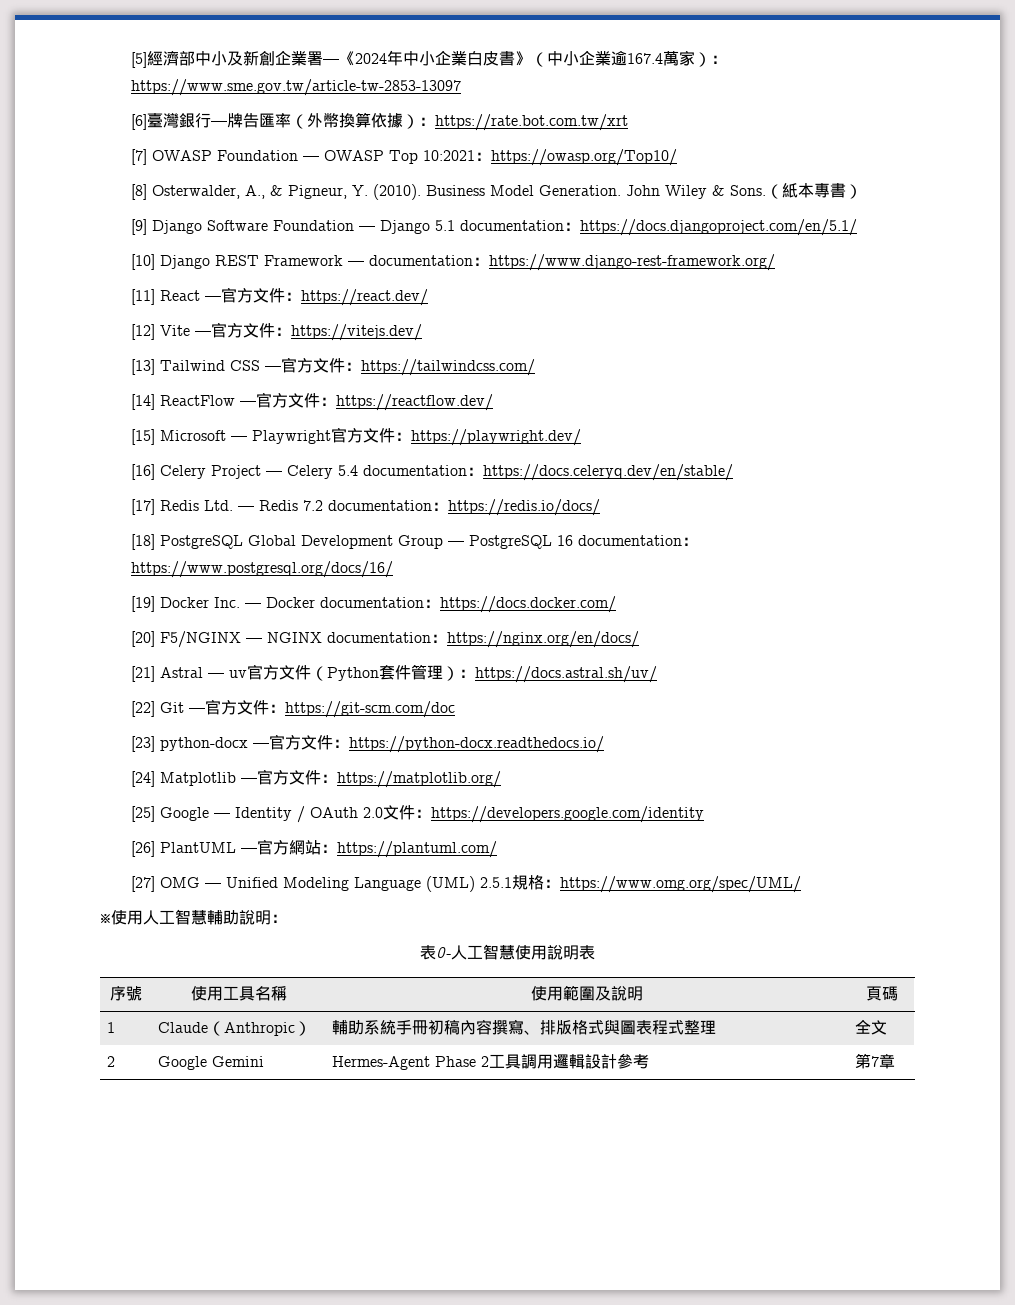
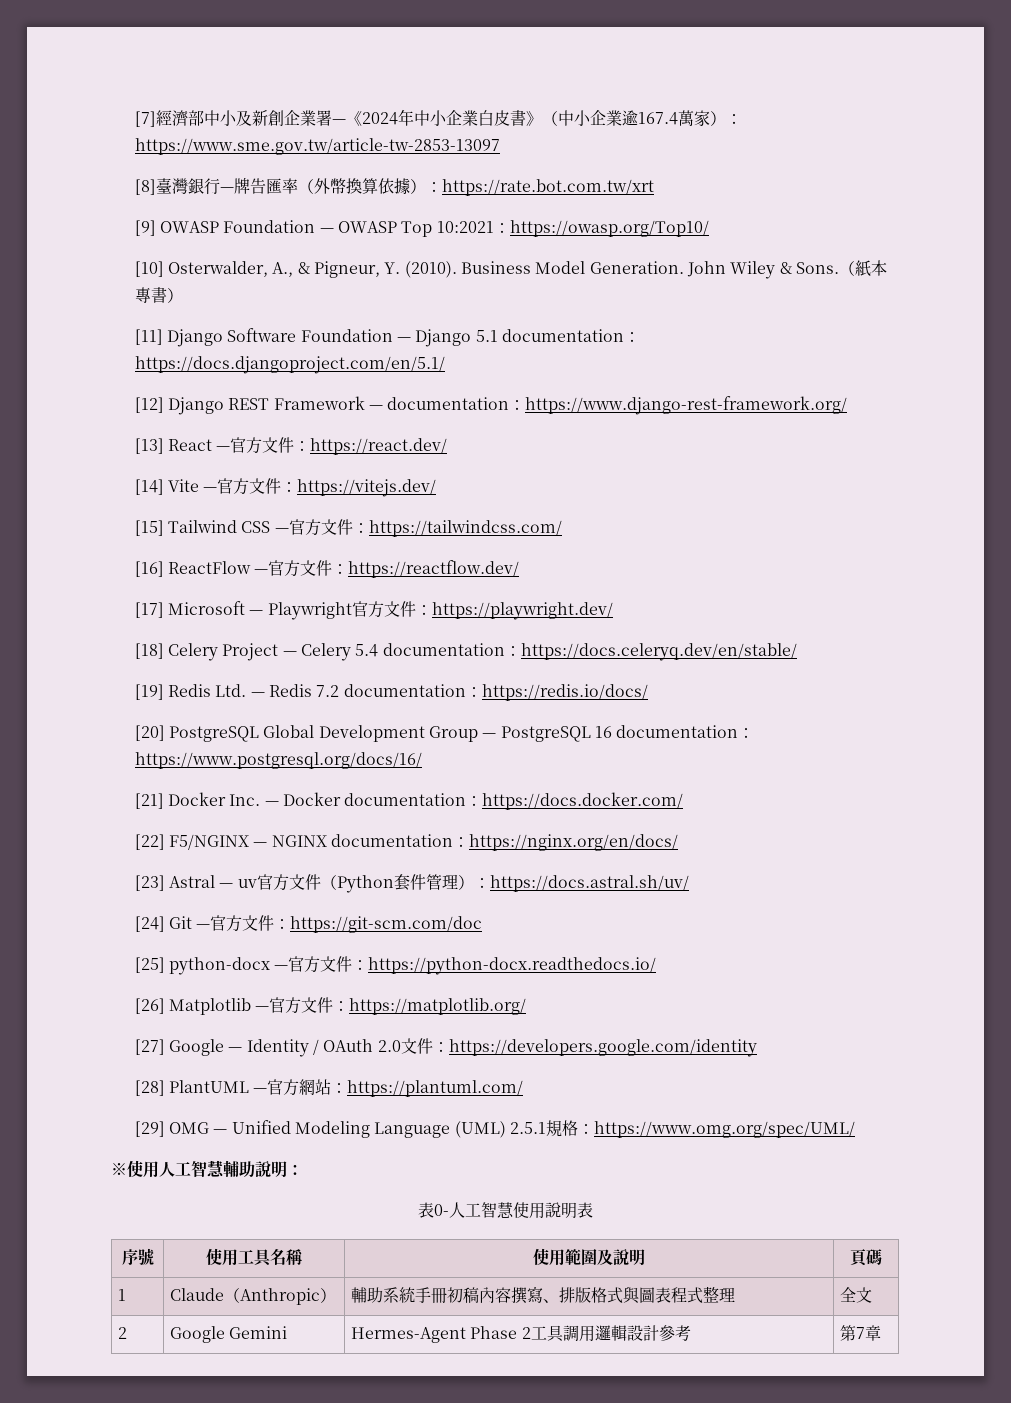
- [5]經濟部中小及新創企業署—《2024年中小企業白皮書》（中小企業逾167.4萬家）：https://www.sme.gov.tw/article-tw-2853-13097
+ [7]經濟部中小及新創企業署—《2024年中小企業白皮書》（中小企業逾167.4萬家）：https://www.sme.gov.tw/article-tw-2853-13097
- [6]臺灣銀行—牌告匯率（外幣換算依據）：https://rate.bot.com.tw/xrt
+ [8]臺灣銀行—牌告匯率（外幣換算依據）：https://rate.bot.com.tw/xrt
- [7] OWASP Foundation — OWASP Top 10:2021：https://owasp.org/Top10/
+ [9] OWASP Foundation — OWASP Top 10:2021：https://owasp.org/Top10/
- [8] Osterwalder, A., & Pigneur, Y. (2010).
+ [10] Osterwalder, A., & Pigneur, Y. (2010).
- [9] Django Software Foundation — Django 5.1 documentation：https://docs.djangoproject.com/en/5.1/
+ [11] Django Software Foundation — Django 5.1 documentation：https://docs.djangoproject.com/en/5.1/
- [10] Django REST Framework — documentation：https://www.django-rest-framework.org/
+ [12] Django REST Framework — documentation：https://www.django-rest-framework.org/
- [11] React —官方文件：https://react.dev/
+ [13] React —官方文件：https://react.dev/
- [12] Vite —官方文件：https://vitejs.dev/
+ [14] Vite —官方文件：https://vitejs.dev/
- [13] Tailwind CSS —官方文件：https://tailwindcss.com/
+ [15] Tailwind CSS —官方文件：https://tailwindcss.com/
- [14] ReactFlow —官方文件：https://reactflow.dev/
+ [16] ReactFlow —官方文件：https://reactflow.dev/
- [15] Microsoft — Playwright官方文件：https://playwright.dev/
+ [17] Microsoft — Playwright官方文件：https://playwright.dev/
- [16] Celery Project — Celery 5.4 documentation：https://docs.celeryq.dev/en/stable/
+ [18] Celery Project — Celery 5.4 documentation：https://docs.celeryq.dev/en/stable/
- [17] Redis Ltd. — Redis 7.2 documentation：https://redis.io/docs/
+ [19] Redis Ltd. — Redis 7.2 documentation：https://redis.io/docs/
- [18] PostgreSQL Global Development Group — PostgreSQL 16 documentation：https://www.postgresql.org/docs/16/
+ [20] PostgreSQL Global Development Group — PostgreSQL 16 documentation：https://www.postgresql.org/docs/16/
- [19] Docker Inc. — Docker documentation：https://docs.docker.com/
+ [21] Docker Inc. — Docker documentation：https://docs.docker.com/
- [20] F5/NGINX — NGINX documentation：https://nginx.org/en/docs/
+ [22] F5/NGINX — NGINX documentation：https://nginx.org/en/docs/
- [21] Astral — uv官方文件（Python套件管理）：https://docs.astral.sh/uv/
+ [23] Astral — uv官方文件（Python套件管理）：https://docs.astral.sh/uv/
- [22] Git —官方文件：https://git-scm.com/doc
+ [24] Git —官方文件：https://git-scm.com/doc
- [23] python-docx —官方文件：https://python-docx.readthedocs.io/
+ [25] python-docx —官方文件：https://python-docx.readthedocs.io/
- [24] Matplotlib —官方文件：https://matplotlib.org/
+ [26] Matplotlib —官方文件：https://matplotlib.org/
- [25] Google — Identity / OAuth 2.0文件：https://developers.google.com/identity
+ [27] Google — Identity / OAuth 2.0文件：https://developers.google.com/identity
- [26] PlantUML —官方網站：https://plantuml.com/
+ [28] PlantUML —官方網站：https://plantuml.com/
- [27] OMG — Unified Modeling Language (UML) 2.5.1規格：https://www.omg.org/spec/UML/
+ [29] OMG — Unified Modeling Language (UML) 2.5.1規格：https://www.omg.org/spec/UML/

